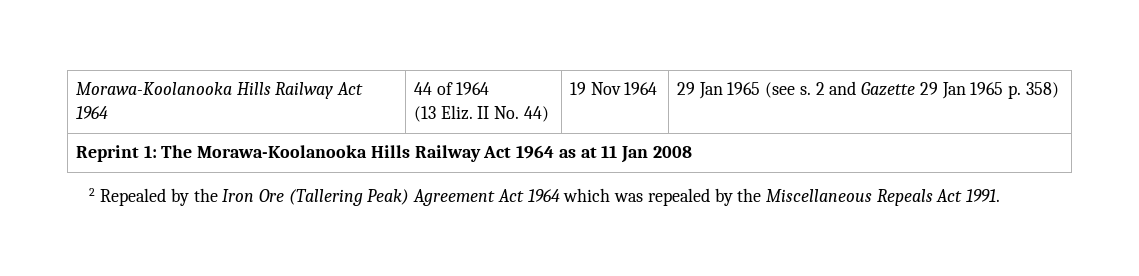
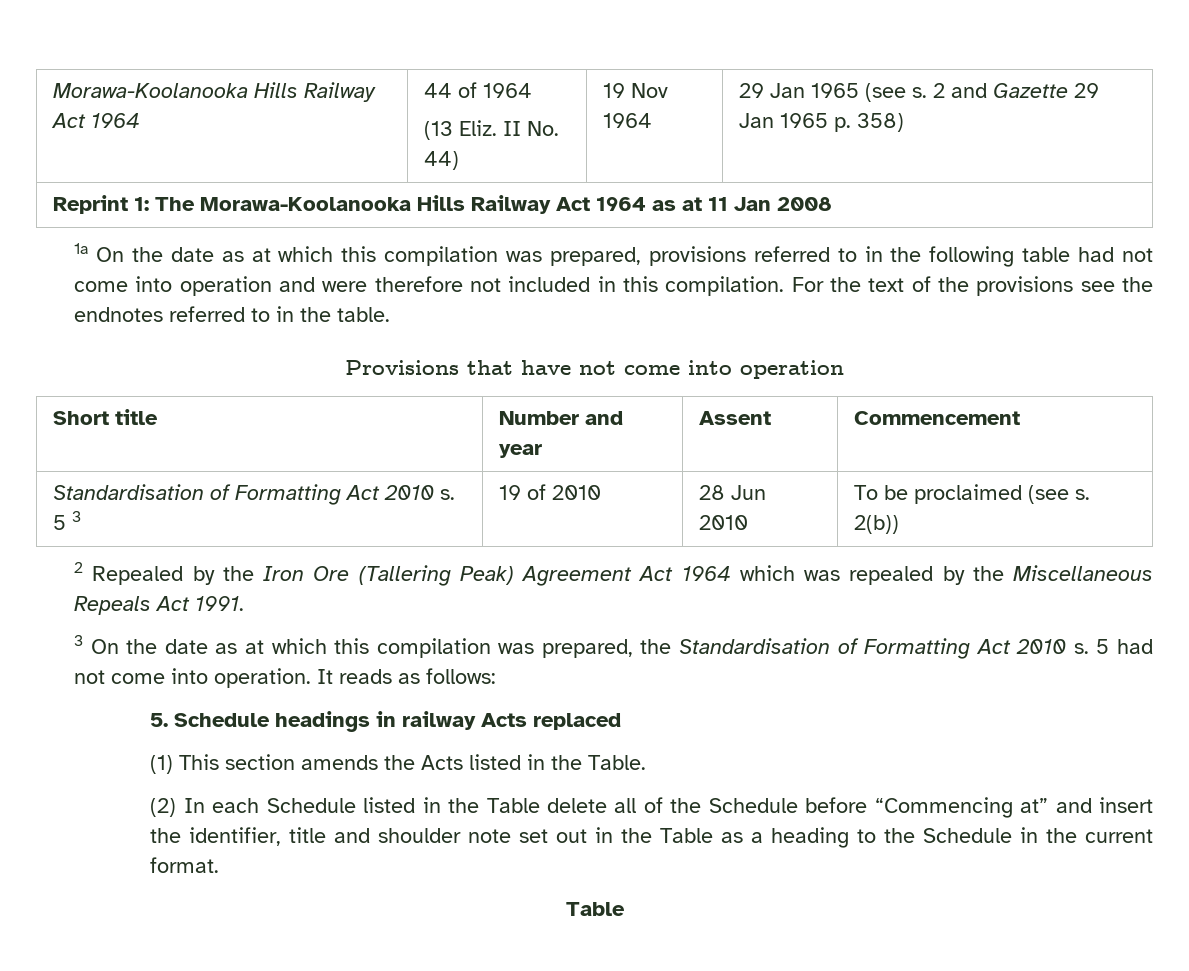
+ 1a On the date as at which this compilation was prepared, provisions referred to in the following table had not come into operation and were therefore not included in this compilation. For the text of the provisions see the endnotes referred to in the table.
+ Provisions that have not come into operation
+ Short title | Number and year | Assent | Commencement
+ Standardisation of Formatting Act 2010 s. 5 3 | 19 of 2010 | 28 Jun 2010 | To be proclaimed (see s. 2(b))
+ 3 On the date as at which this compilation was prepared, the Standardisation of Formatting Act 2010 s. 5 had not come into operation. It reads as follows:
+ 5. Schedule headings in railway Acts replaced
+ (1) This section amends the Acts listed in the Table.
+ (2) In each Schedule listed in the Table delete all of the Schedule before “Commencing at” and insert the identifier, title and shoulder note set out in the Table as a heading to the Schedule in the current format.
+ Table

